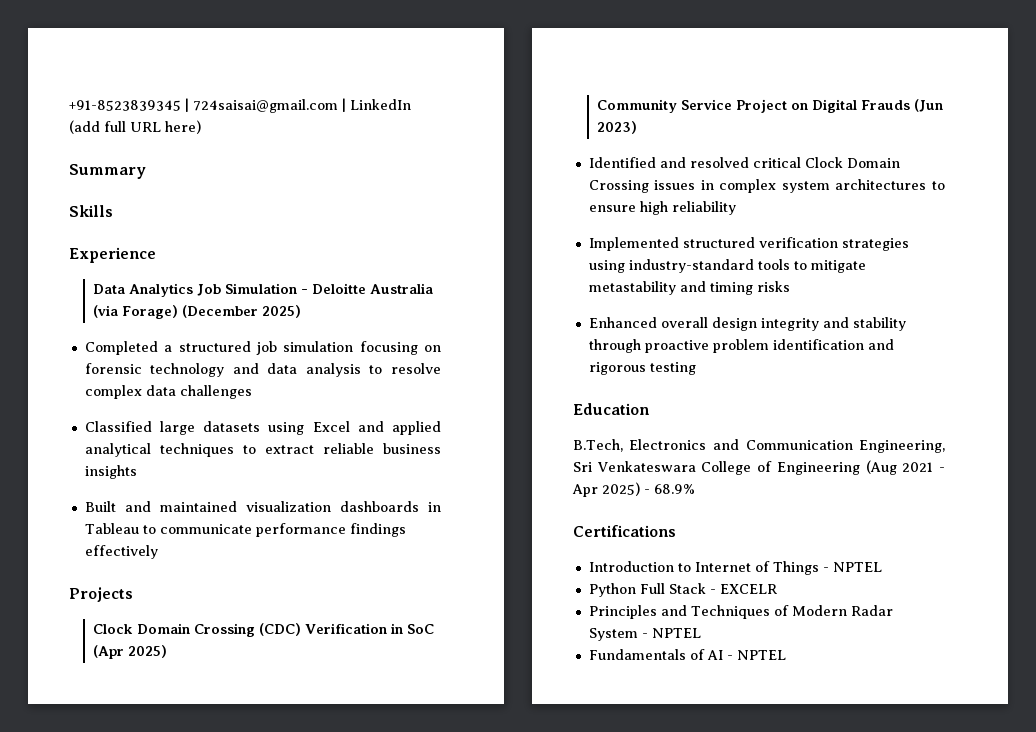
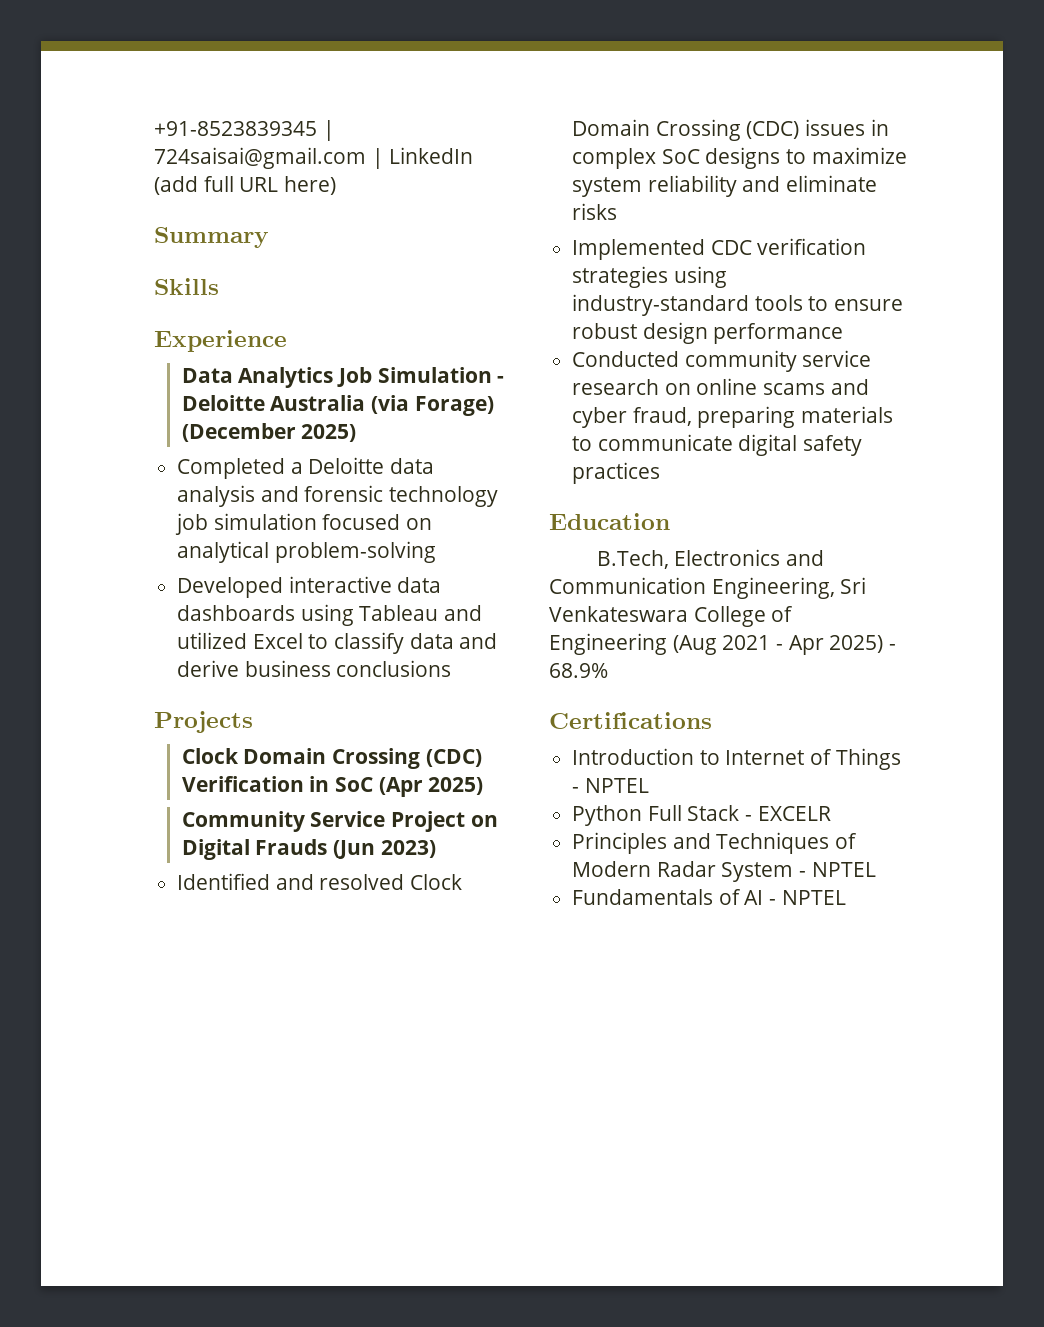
- Completed a structured job simulation focusing on forensic technology and data analysis to resolve complex data challenges
- Classified large datasets using Excel and applied analytical techniques to extract reliable business insights
- Built and maintained visualization dashboards in Tableau to communicate performance findings effectively
+ Completed a Deloitte data analysis and forensic technology job simulation focused on analytical problem-solving
+ Developed interactive data dashboards using Tableau and utilized Excel to classify data and derive business conclusions
- Identified and resolved critical Clock Domain Crossing issues in complex system architectures to ensure high reliability
+ Identified and resolved Clock Domain Crossing (CDC) issues in complex SoC designs to maximize system reliability and eliminate risks
- Implemented structured verification strategies using industry-standard tools to mitigate metastability and timing risks
- Enhanced overall design integrity and stability through proactive problem identification and rigorous testing
+ Implemented CDC verification strategies using industry-standard tools to ensure robust design performance
+ Conducted community service research on online scams and cyber fraud, preparing materials to communicate digital safety practices

